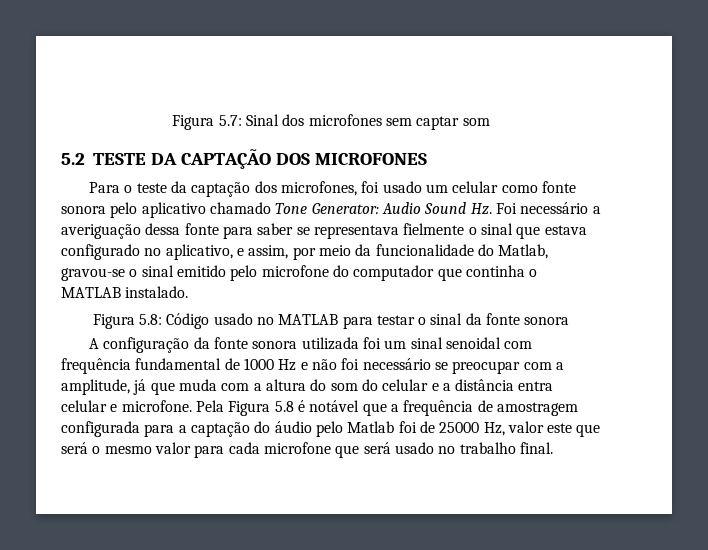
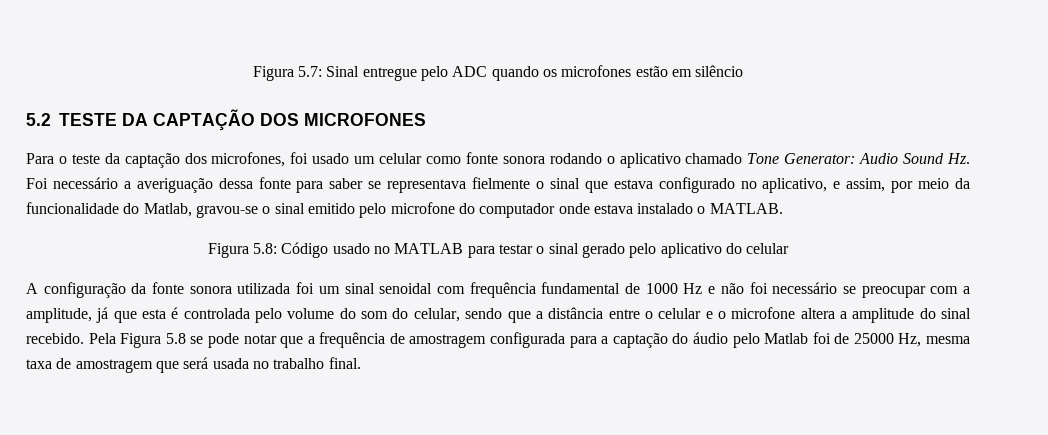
- Figura 5.7: Sinal dos microfones sem captar som
+ Figura 5.7: Sinal entregue pelo ADC quando os microfones estão em silêncio
- Para o teste da captação dos microfones, foi usado um celular como fonte sonora pelo aplicativo chamado Tone Generator: Audio Sound Hz. Foi necessário a averiguação dessa fonte para saber se representava fielmente o sinal que estava configurado no aplicativo, e assim, por meio da funcionalidade do Matlab, gravou-se o sinal emitido pelo microfone do computador que continha o MATLAB instalado.
+ Para o teste da captação dos microfones, foi usado um celular como fonte sonora rodando o aplicativo chamado Tone Generator: Audio Sound Hz. Foi necessário a averiguação dessa fonte para saber se representava fielmente o sinal que estava configurado no aplicativo, e assim, por meio da funcionalidade do Matlab, gravou-se o sinal emitido pelo microfone do computador onde estava instalado o MATLAB.
- Figura 5.8: Código usado no MATLAB para testar o sinal da fonte sonora
+ Figura 5.8: Código usado no MATLAB para testar o sinal gerado pelo aplicativo do celular
- A configuração da fonte sonora utilizada foi um sinal senoidal com frequência fundamental de 1000 Hz e não foi necessário se preocupar com a amplitude, já que muda com a altura do som do celular e a distância entra celular e microfone. Pela Figura 5.8 é notável que a frequência de amostragem configurada para a captação do áudio pelo Matlab foi de 25000 Hz, valor este que será o mesmo valor para cada microfone que será usado no trabalho final.
+ A configuração da fonte sonora utilizada foi um sinal senoidal com frequência fundamental de 1000 Hz e não foi necessário se preocupar com a amplitude, já que esta é controlada pelo volume do som do celular, sendo que a distância entre o celular e o microfone altera a amplitude do sinal recebido. Pela Figura 5.8 se pode notar que a frequência de amostragem configurada para a captação do áudio pelo Matlab foi de 25000 Hz, mesma taxa de amostragem que será usada no trabalho final.

